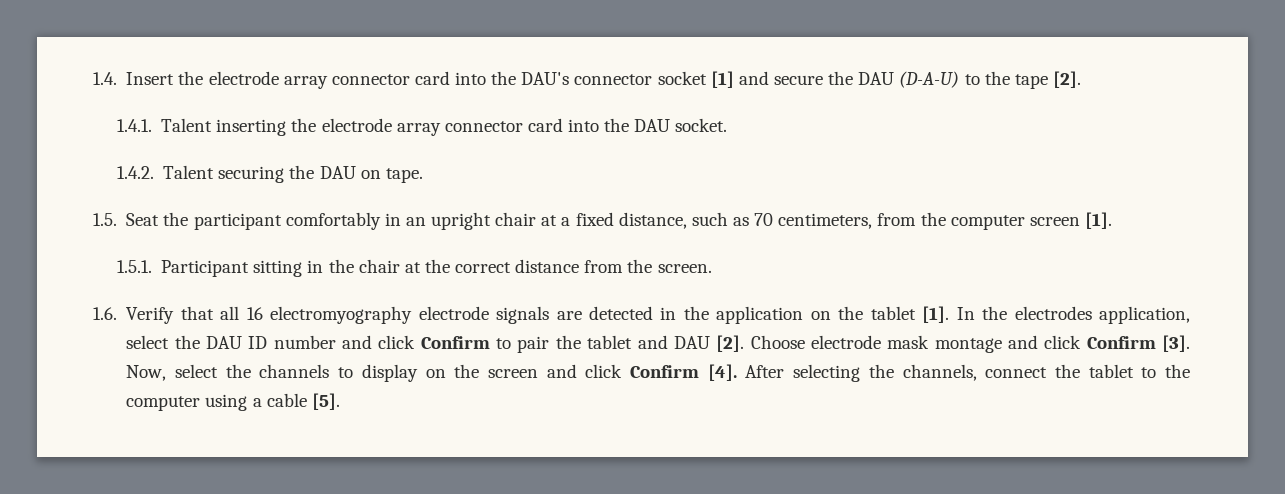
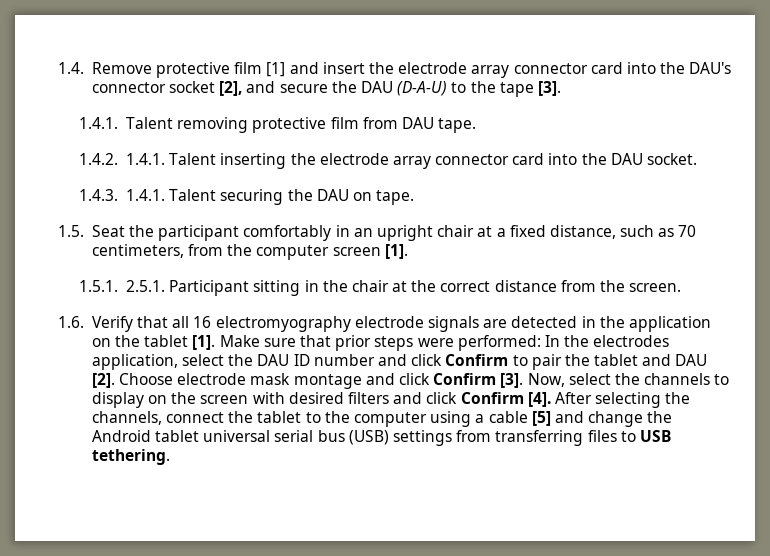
- 1.4. Insert the electrode array connector card into the DAU's connector socket [1] and secure the DAU (D-A-U) to the tape [2].
- 1.4.1. Talent inserting the electrode array connector card into the DAU socket.
+ 1.4. Remove protective film [1] and insert the electrode array connector card into the DAU's connector socket [2], and secure the DAU (D-A-U) to the tape [3].
+ 1.4.1. Talent removing protective film from DAU tape.
+ 1.4.2. 1.4.1. Talent inserting the electrode array connector card into the DAU socket.
- 1.4.2. Talent securing the DAU on tape.
+ 1.4.3. 1.4.1. Talent securing the DAU on tape.
- 1.5.1. Participant sitting in the chair at the correct distance from the screen.
+ 1.5.1. 2.5.1. Participant sitting in the chair at the correct distance from the screen.
- In the electrodes application, select the DAU ID number and click Confirm to pair the tablet and DAU [2].
+ Make sure that prior steps were performed: In the electrodes application, select the DAU ID number and click Confirm to pair the tablet and DAU [2].
- Now, select the channels to display on the screen and click Confirm [4].
+ Now, select the channels to display on the screen with desired filters and click Confirm [4].
- After selecting the channels, connect the tablet to the computer using a cable [5].
+ After selecting the channels, connect the tablet to the computer using a cable [5] and change the Android tablet universal serial bus (USB) settings from transferring files to USB tethering.

